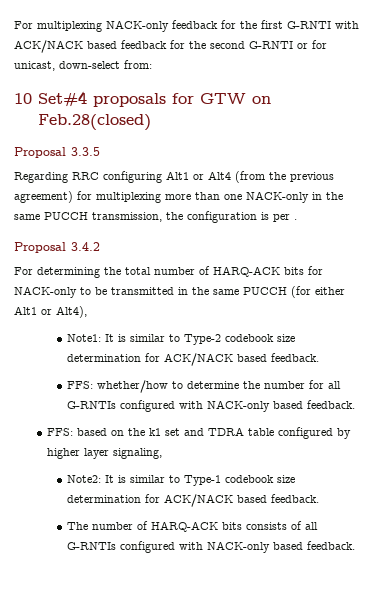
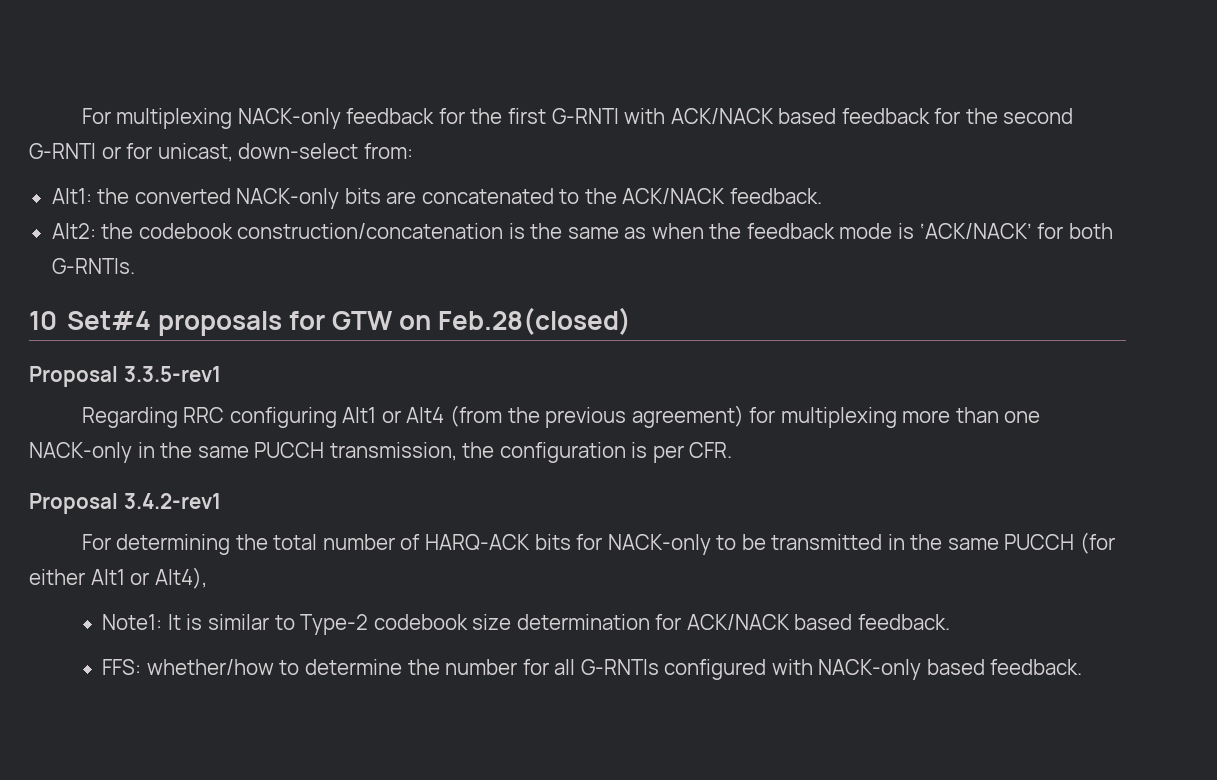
+ Alt1: the converted NACK-only bits are concatenated to the ACK/NACK feedback.
+ Alt2: the codebook construction/concatenation is the same as when the feedback mode is ‘ACK/NACK’ for both G-RNTIs.
- Proposal 3.3.5
+ Proposal 3.3.5-rev1
- Regarding RRC configuring Alt1 or Alt4 (from the previous agreement) for multiplexing more than one NACK-only in the same PUCCH transmission, the configuration is per .
- Proposal 3.4.2
+ Regarding RRC configuring Alt1 or Alt4 (from the previous agreement) for multiplexing more than one NACK-only in the same PUCCH transmission, the configuration is per CFR.
+ Proposal 3.4.2-rev1
- FFS: based on the k1 set and TDRA table configured by higher layer signaling,
- Note2: It is similar to Type-1 codebook size determination for ACK/NACK based feedback.
- The number of HARQ-ACK bits consists of all G-RNTIs configured with NACK-only based feedback.

